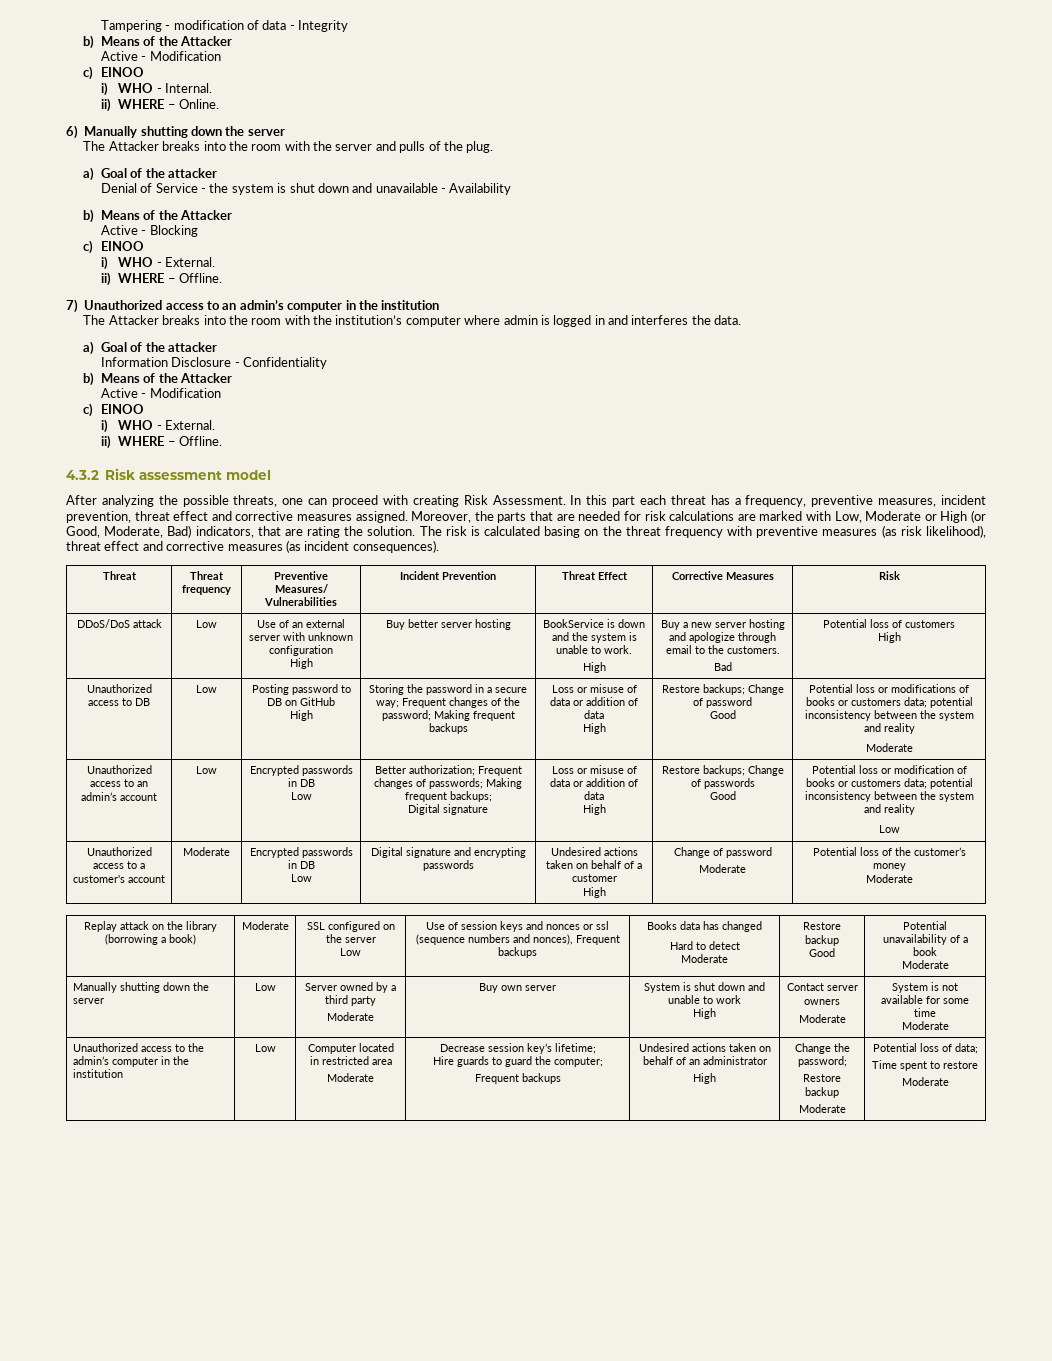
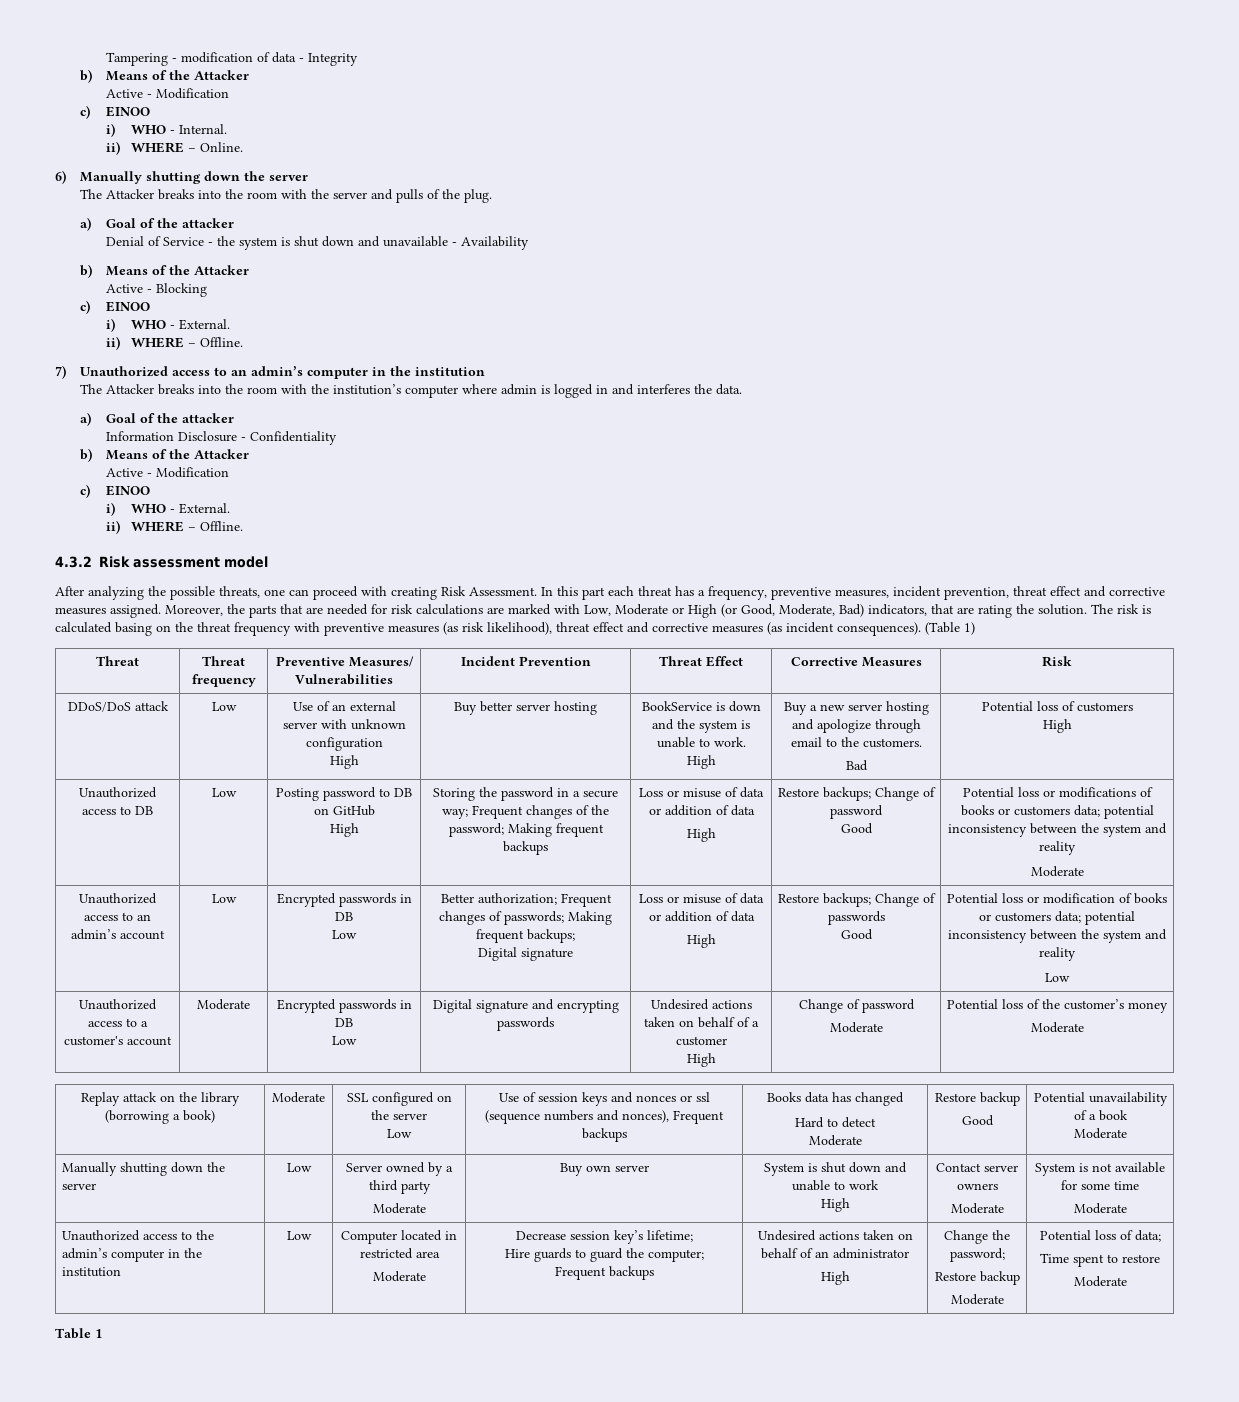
+ (Table 1)
+ Table 1

